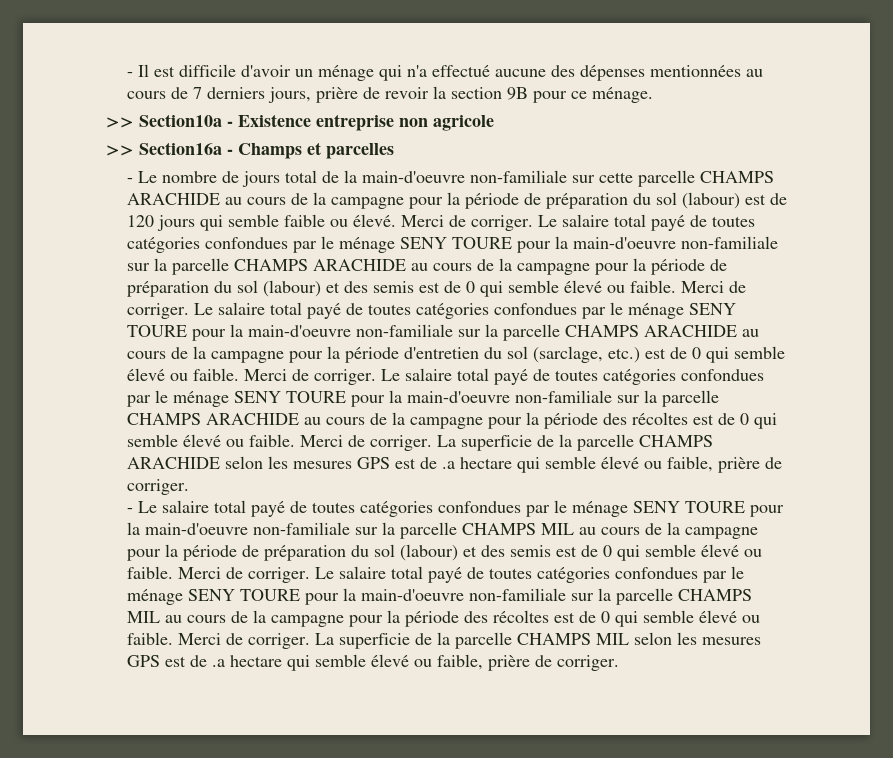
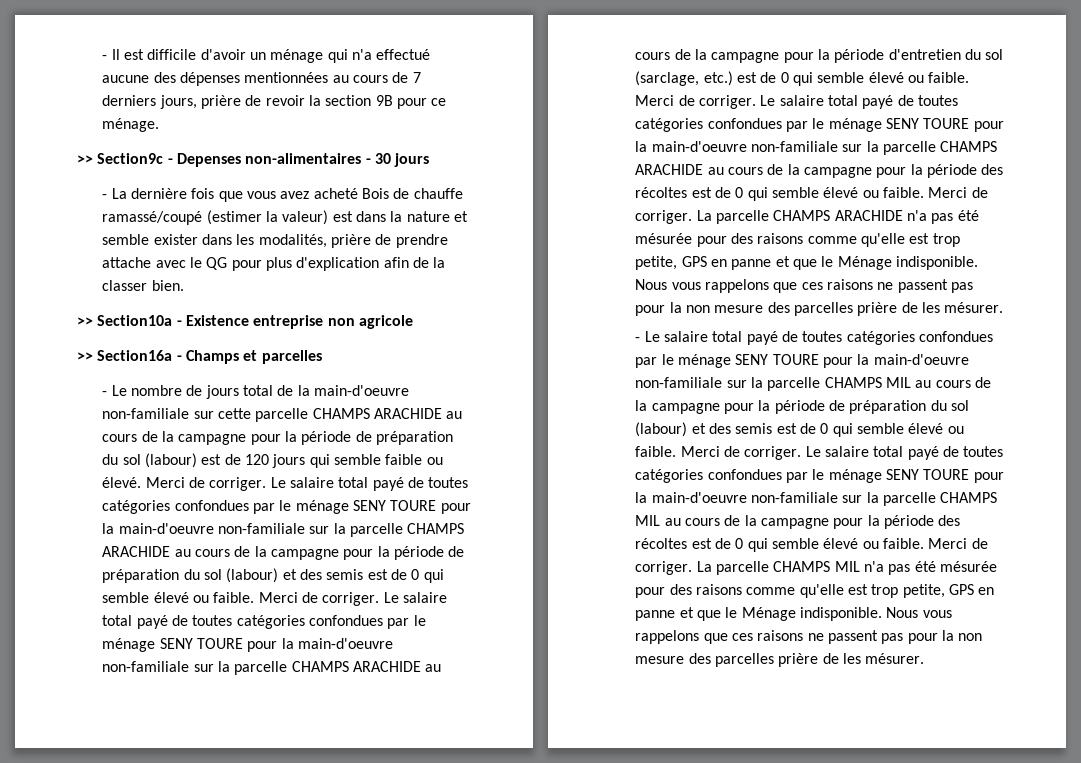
+ >> Section9c - Depenses non-alimentaires - 30 jours
+ - La dernière fois que vous avez acheté Bois de chauffe ramassé/coupé (estimer la valeur) est dans la nature et semble exister dans les modalités, prière de prendre attache avec le QG pour plus d'explication afin de la classer bien.
- La superficie de la parcelle CHAMPS ARACHIDE selon les mesures GPS est de .a hectare qui semble élevé ou faible, prière de corriger.
+ La parcelle CHAMPS ARACHIDE n'a pas été mésurée pour des raisons comme qu'elle est trop petite, GPS en panne et que le Ménage indisponible. Nous vous rappelons que ces raisons ne passent pas pour la non mesure des parcelles prière de les mésurer.
- La superficie de la parcelle CHAMPS MIL selon les mesures GPS est de .a hectare qui semble élevé ou faible, prière de corriger.
+ La parcelle CHAMPS MIL n'a pas été mésurée pour des raisons comme qu'elle est trop petite, GPS en panne et que le Ménage indisponible. Nous vous rappelons que ces raisons ne passent pas pour la non mesure des parcelles prière de les mésurer.

